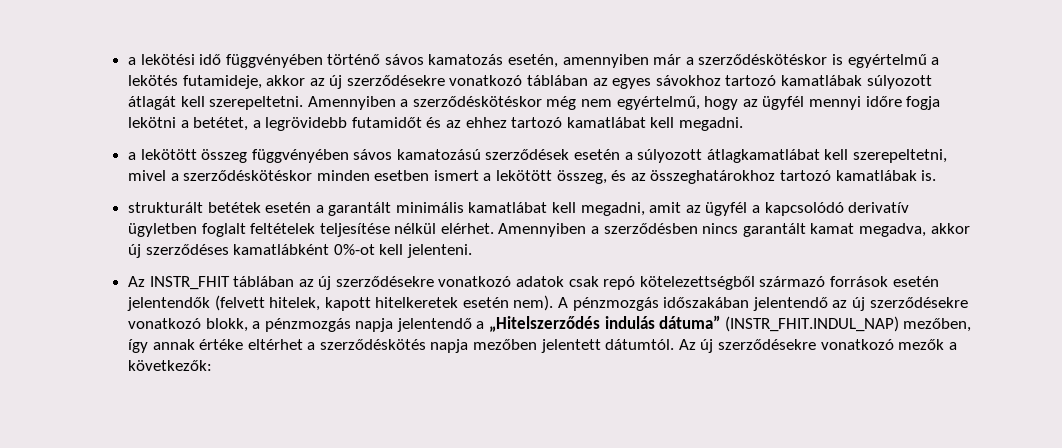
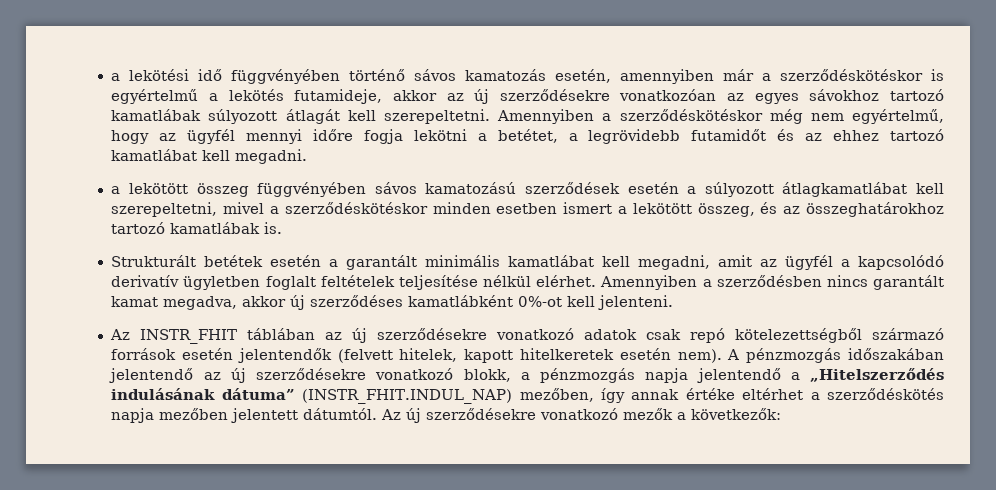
- a lekötési idő függvényében történő sávos kamatozás esetén, amennyiben már a szerződéskötéskor is egyértelmű a lekötés futamideje, akkor az új szerződésekre vonatkozó táblában az egyes sávokhoz tartozó kamatlábak súlyozott átlagát kell szerepeltetni.
+ a lekötési idő függvényében történő sávos kamatozás esetén, amennyiben már a szerződéskötéskor is egyértelmű a lekötés futamideje, akkor az új szerződésekre vonatkozóan az egyes sávokhoz tartozó kamatlábak súlyozott átlagát kell szerepeltetni.
- strukturált betétek esetén a garantált minimális kamatlábat kell megadni, amit az ügyfél a kapcsolódó derivatív ügyletben foglalt feltételek teljesítése nélkül elérhet.
+ Strukturált betétek esetén a garantált minimális kamatlábat kell megadni, amit az ügyfél a kapcsolódó derivatív ügyletben foglalt feltételek teljesítése nélkül elérhet.
- A pénzmozgás időszakában jelentendő az új szerződésekre vonatkozó blokk, a pénzmozgás napja jelentendő a „Hitelszerződés indulás dátuma” (INSTR_FHIT.INDUL_NAP) mezőben, így annak értéke eltérhet a szerződéskötés napja mezőben jelentett dátumtól.
+ A pénzmozgás időszakában jelentendő az új szerződésekre vonatkozó blokk, a pénzmozgás napja jelentendő a „Hitelszerződés indulásának dátuma” (INSTR_FHIT.INDUL_NAP) mezőben, így annak értéke eltérhet a szerződéskötés napja mezőben jelentett dátumtól.

